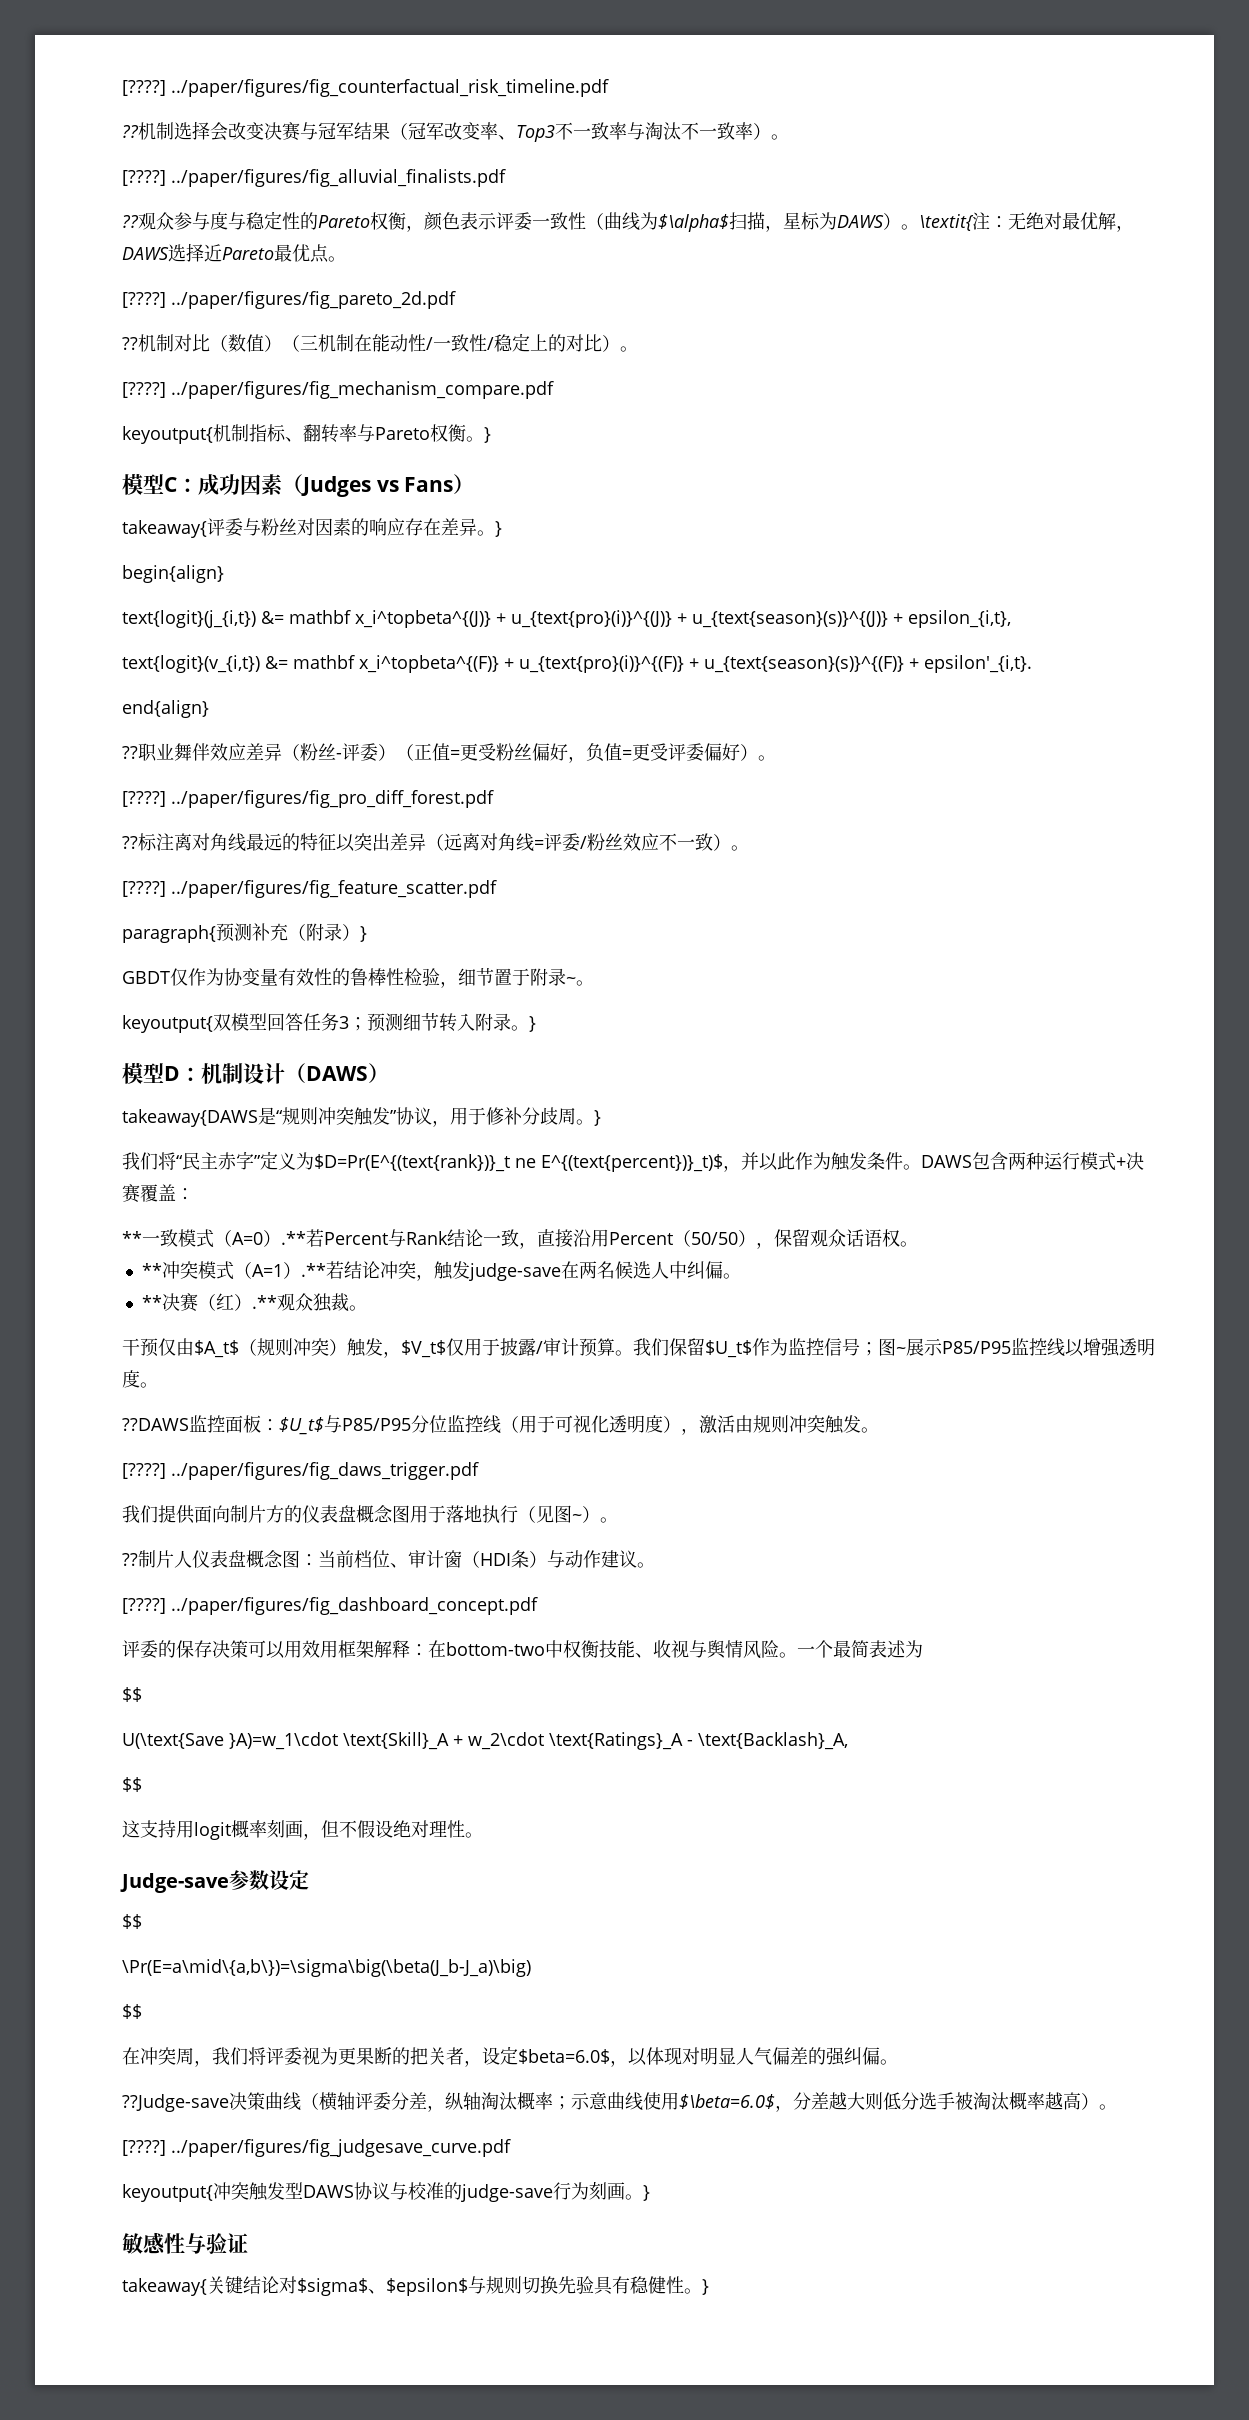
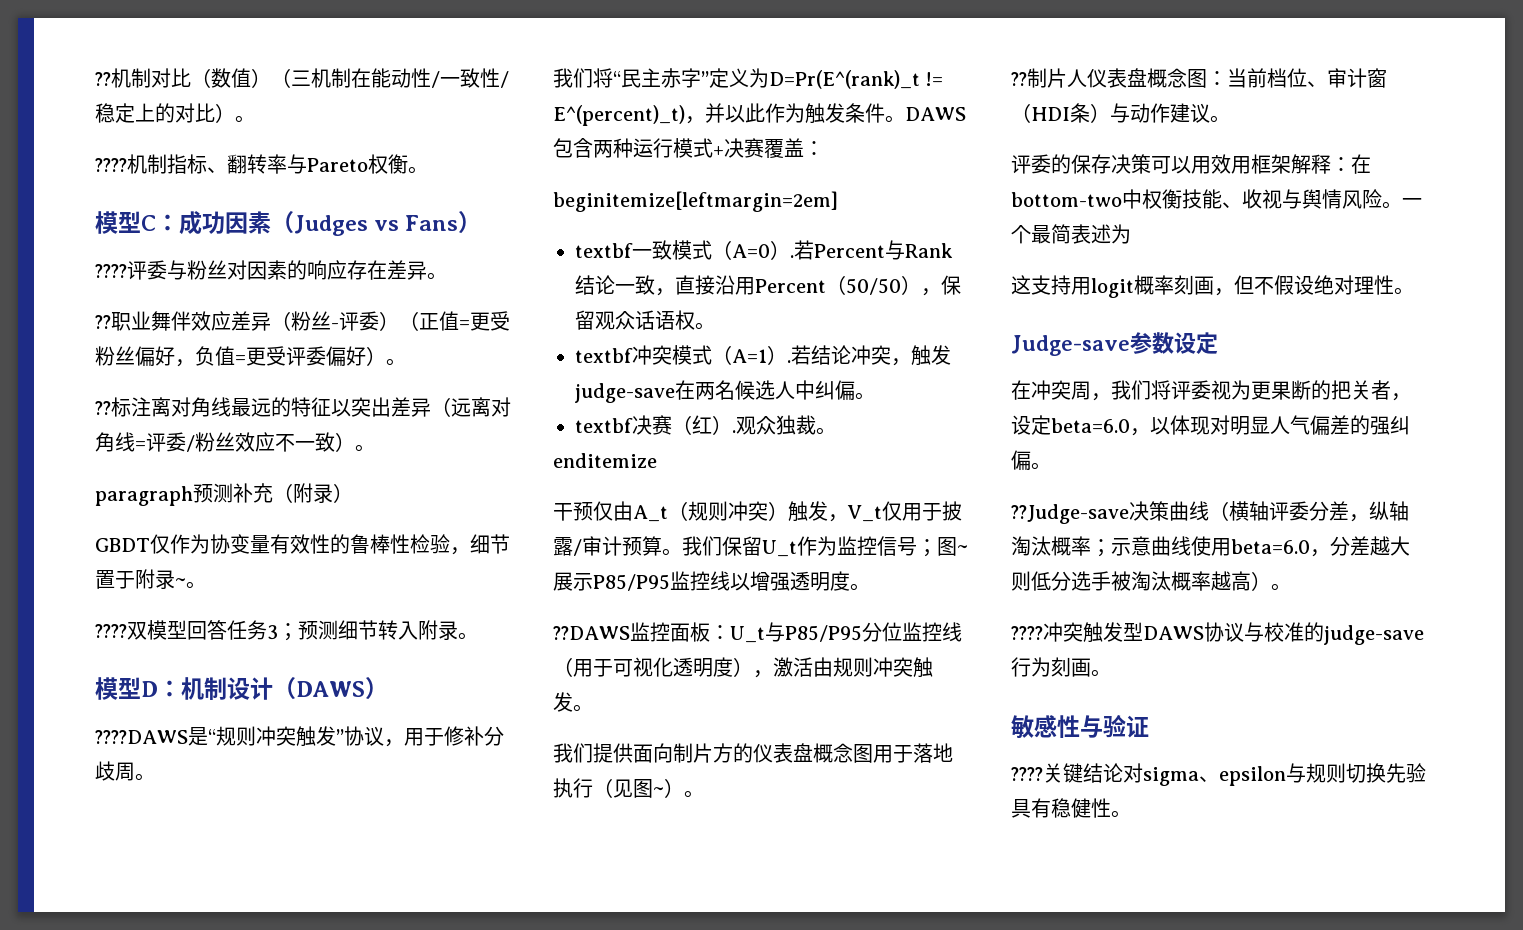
- [????] ../paper/figures/fig_counterfactual_risk_timeline.pdf
- ??机制选择会改变决赛与冠军结果（冠军改变率、Top3不一致率与淘汰不一致率）。
- [????] ../paper/figures/fig_alluvial_finalists.pdf
- ??观众参与度与稳定性的Pareto权衡，颜色表示评委一致性（曲线为$\alpha$扫描，星标为DAWS）。\textit{注：无绝对最优解，DAWS选择近Pareto最优点。
- [????] ../paper/figures/fig_pareto_2d.pdf
- [????] ../paper/figures/fig_mechanism_compare.pdf
- keyoutput{机制指标、翻转率与Pareto权衡。}
+ ????机制指标、翻转率与Pareto权衡。
- takeaway{评委与粉丝对因素的响应存在差异。}
- begin{align}
- text{logit}(j_{i,t}) &= mathbf x_i^topbeta^{(J)} + u_{text{pro}(i)}^{(J)} + u_{text{season}(s)}^{(J)} + epsilon_{i,t},
- text{logit}(v_{i,t}) &= mathbf x_i^topbeta^{(F)} + u_{text{pro}(i)}^{(F)} + u_{text{season}(s)}^{(F)} + epsilon'_{i,t}.
- end{align}
+ ????评委与粉丝对因素的响应存在差异。
- [????] ../paper/figures/fig_pro_diff_forest.pdf
- [????] ../paper/figures/fig_feature_scatter.pdf
- paragraph{预测补充（附录）}
+ paragraph预测补充（附录）
- keyoutput{双模型回答任务3；预测细节转入附录。}
+ ????双模型回答任务3；预测细节转入附录。
- takeaway{DAWS是“规则冲突触发”协议，用于修补分歧周。}
+ ????DAWS是“规则冲突触发”协议，用于修补分歧周。
- 我们将“民主赤字”定义为$D=Pr(E^{(text{rank})}_t ne E^{(text{percent})}_t)$，并以此作为触发条件。
+ 我们将“民主赤字”定义为D=Pr(E^(rank)_t != E^(percent)_t)，并以此作为触发条件。
- **一致模式（A=0）.**若Percent与Rank结论一致，直接沿用Percent（50/50），保留观众话语权。
+ beginitemize[leftmargin=2em]
+ textbf一致模式（A=0）.若Percent与Rank结论一致，直接沿用Percent（50/50），保留观众话语权。
- **冲突模式（A=1）.**若结论冲突，触发judge-save在两名候选人中纠偏。
+ textbf冲突模式（A=1）.若结论冲突，触发judge-save在两名候选人中纠偏。
- **决赛（红）.**观众独裁。
+ textbf决赛（红）.观众独裁。
+ enditemize
- 干预仅由$A_t$（规则冲突）触发，$V_t$仅用于披露/审计预算。
+ 干预仅由A_t（规则冲突）触发，V_t仅用于披露/审计预算。
- 我们保留$U_t$作为监控信号；图~展示P85/P95监控线以增强透明度。
+ 我们保留U_t作为监控信号；图~展示P85/P95监控线以增强透明度。
- ??DAWS监控面板：$U_t$与P85/P95分位监控线（用于可视化透明度），激活由规则冲突触发。
+ ??DAWS监控面板：U_t与P85/P95分位监控线（用于可视化透明度），激活由规则冲突触发。
- [????] ../paper/figures/fig_daws_trigger.pdf
- [????] ../paper/figures/fig_dashboard_concept.pdf
  一个最简表述为
- $$
- U(\text{Save }A)=w_1\cdot \text{Skill}_A + w_2\cdot \text{Ratings}_A - \text{Backlash}_A,
- $$
  Judge-save参数设定
- $$
- \Pr(E=a\mid\{a,b\})=\sigma\big(\beta(J_b-J_a)\big)
- $$
- 在冲突周，我们将评委视为更果断的把关者，设定$beta=6.0$，以体现对明显人气偏差的强纠偏。
+ 在冲突周，我们将评委视为更果断的把关者，设定beta=6.0，以体现对明显人气偏差的强纠偏。
- ??Judge-save决策曲线（横轴评委分差，纵轴淘汰概率；示意曲线使用$\beta=6.0$，分差越大则低分选手被淘汰概率越高）。
+ ??Judge-save决策曲线（横轴评委分差，纵轴淘汰概率；示意曲线使用beta=6.0，分差越大则低分选手被淘汰概率越高）。
- [????] ../paper/figures/fig_judgesave_curve.pdf
- keyoutput{冲突触发型DAWS协议与校准的judge-save行为刻画。}
+ ????冲突触发型DAWS协议与校准的judge-save行为刻画。
- takeaway{关键结论对$sigma$、$epsilon$与规则切换先验具有稳健性。}
+ ????关键结论对sigma、epsilon与规则切换先验具有稳健性。

